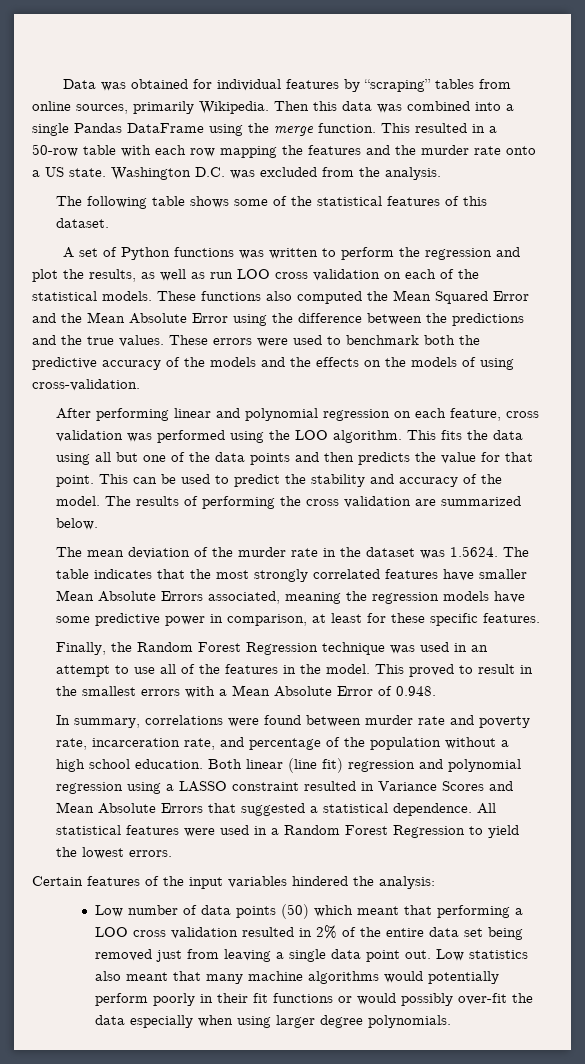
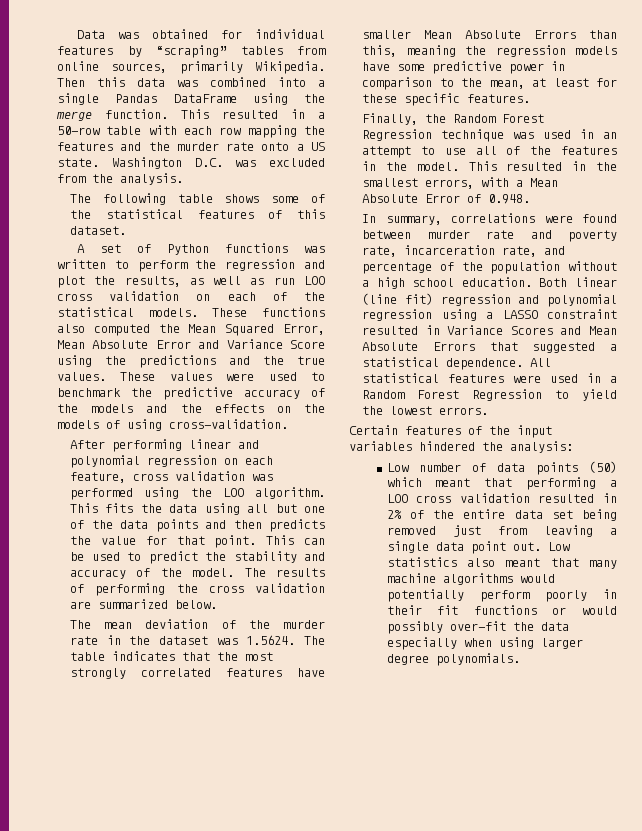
- These functions also computed the Mean Squared Error and the Mean Absolute Error using the difference between the predictions and the true values.
+ These functions also computed the Mean Squared Error, Mean Absolute Error and Variance Score using the predictions and the true values.
- These errors were used to benchmark both the predictive accuracy of the models and the effects on the models of using cross-validation.
+ These values were used to benchmark the predictive accuracy of the models and the effects on the models of using cross-validation.
- The mean deviation of the murder rate in the dataset was 1.5624. The table indicates that the most strongly correlated features have smaller Mean Absolute Errors associated, meaning the regression models have some predictive power in comparison, at least for these specific features.
+ The mean deviation of the murder rate in the dataset was 1.5624. The table indicates that the most strongly correlated features have smaller Mean Absolute Errors than this, meaning the regression models have some predictive power in comparison to the mean, at least for these specific features.
- This proved to result in the smallest errors with a Mean Absolute Error of 0.948.
+ This resulted in the smallest errors, with a Mean Absolute Error of 0.948.

